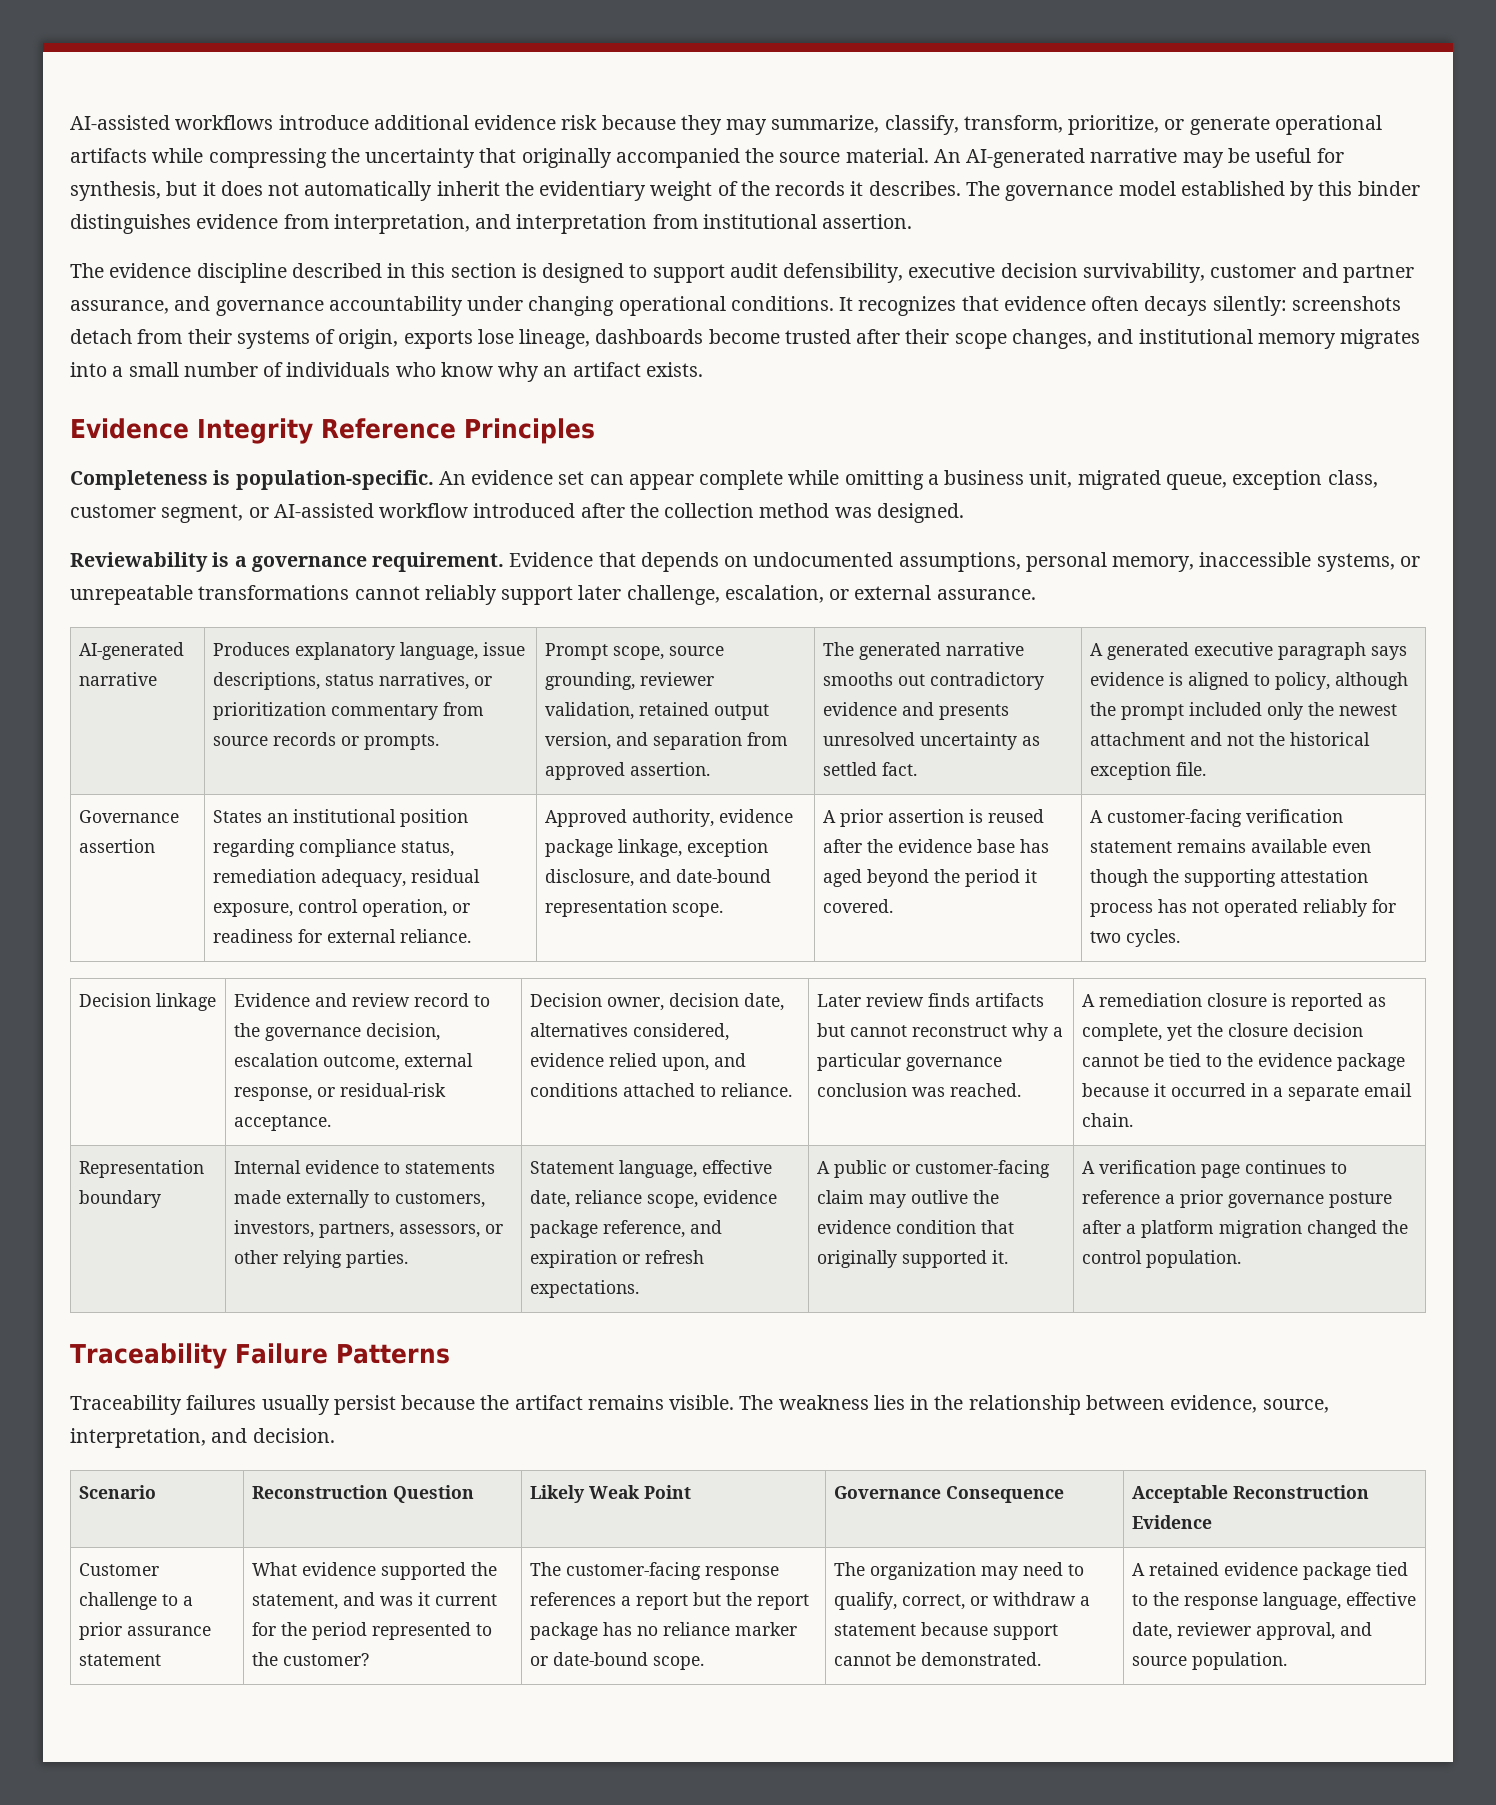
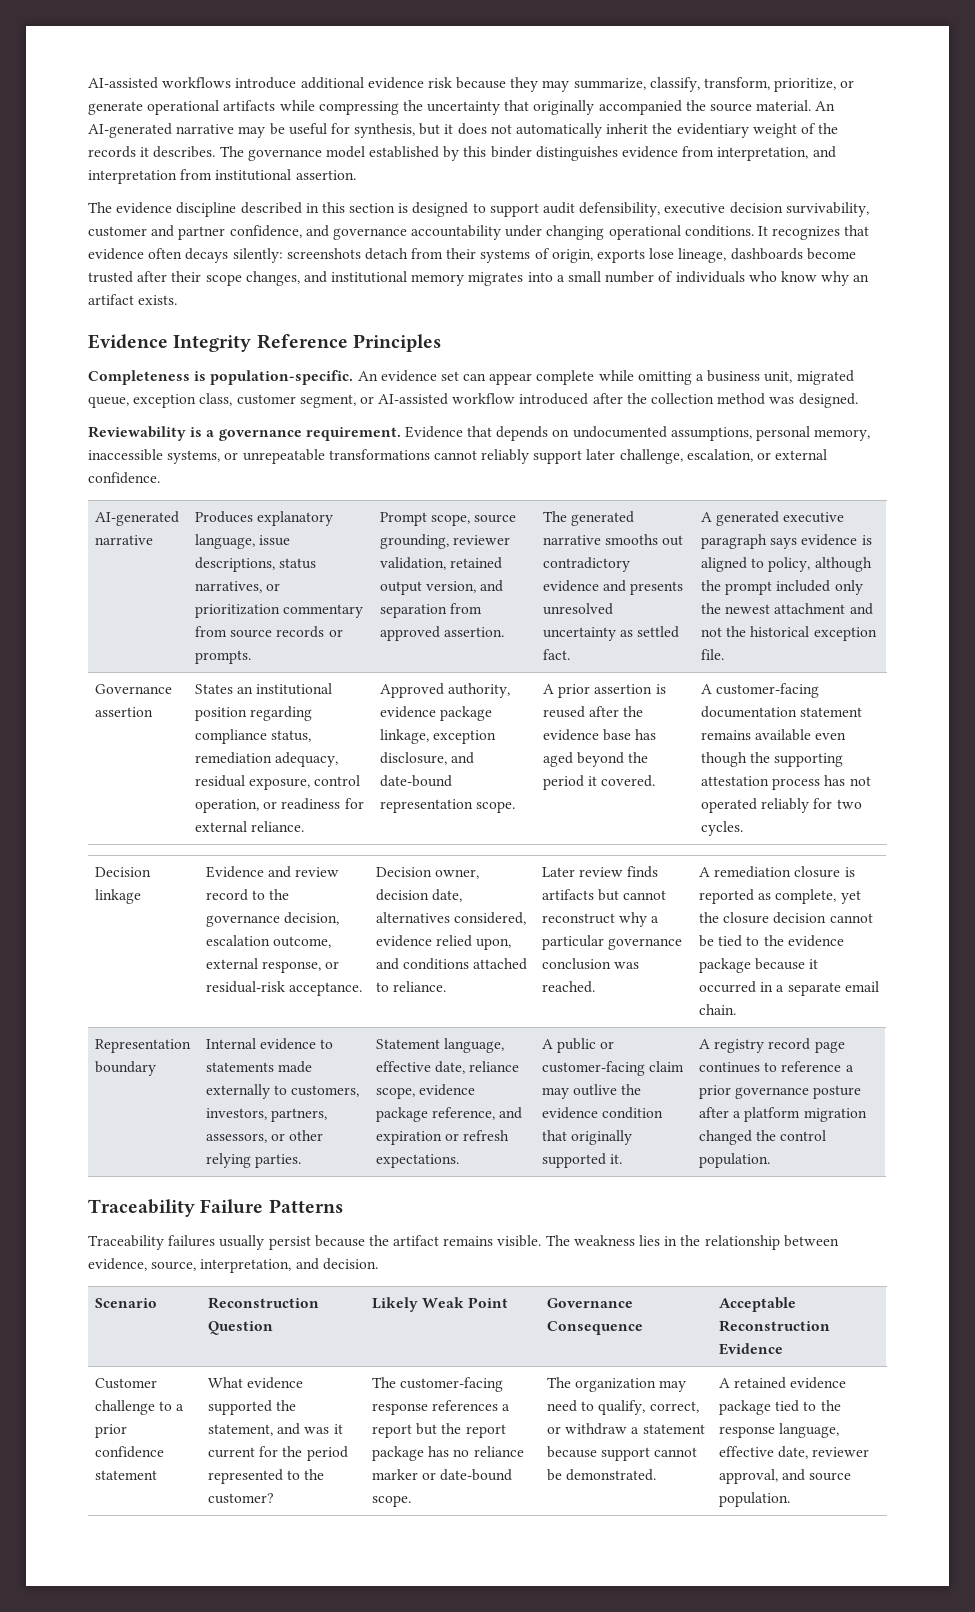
- The evidence discipline described in this section is designed to support audit defensibility, executive decision survivability, customer and partner assurance, and governance accountability under changing operational conditions.
+ The evidence discipline described in this section is designed to support audit defensibility, executive decision survivability, customer and partner confidence, and governance accountability under changing operational conditions.
- Evidence that depends on undocumented assumptions, personal memory, inaccessible systems, or unrepeatable transformations cannot reliably support later challenge, escalation, or external assurance.
+ Evidence that depends on undocumented assumptions, personal memory, inaccessible systems, or unrepeatable transformations cannot reliably support later challenge, escalation, or external confidence.
- A customer-facing verification statement remains available even though the supporting attestation process has not operated reliably for two cycles.
+ A customer-facing documentation statement remains available even though the supporting attestation process has not operated reliably for two cycles.
- A verification page continues to reference a prior governance posture after a platform migration changed the control population.
+ A registry record page continues to reference a prior governance posture after a platform migration changed the control population.
- Customer challenge to a prior assurance statement
+ Customer challenge to a prior confidence statement

